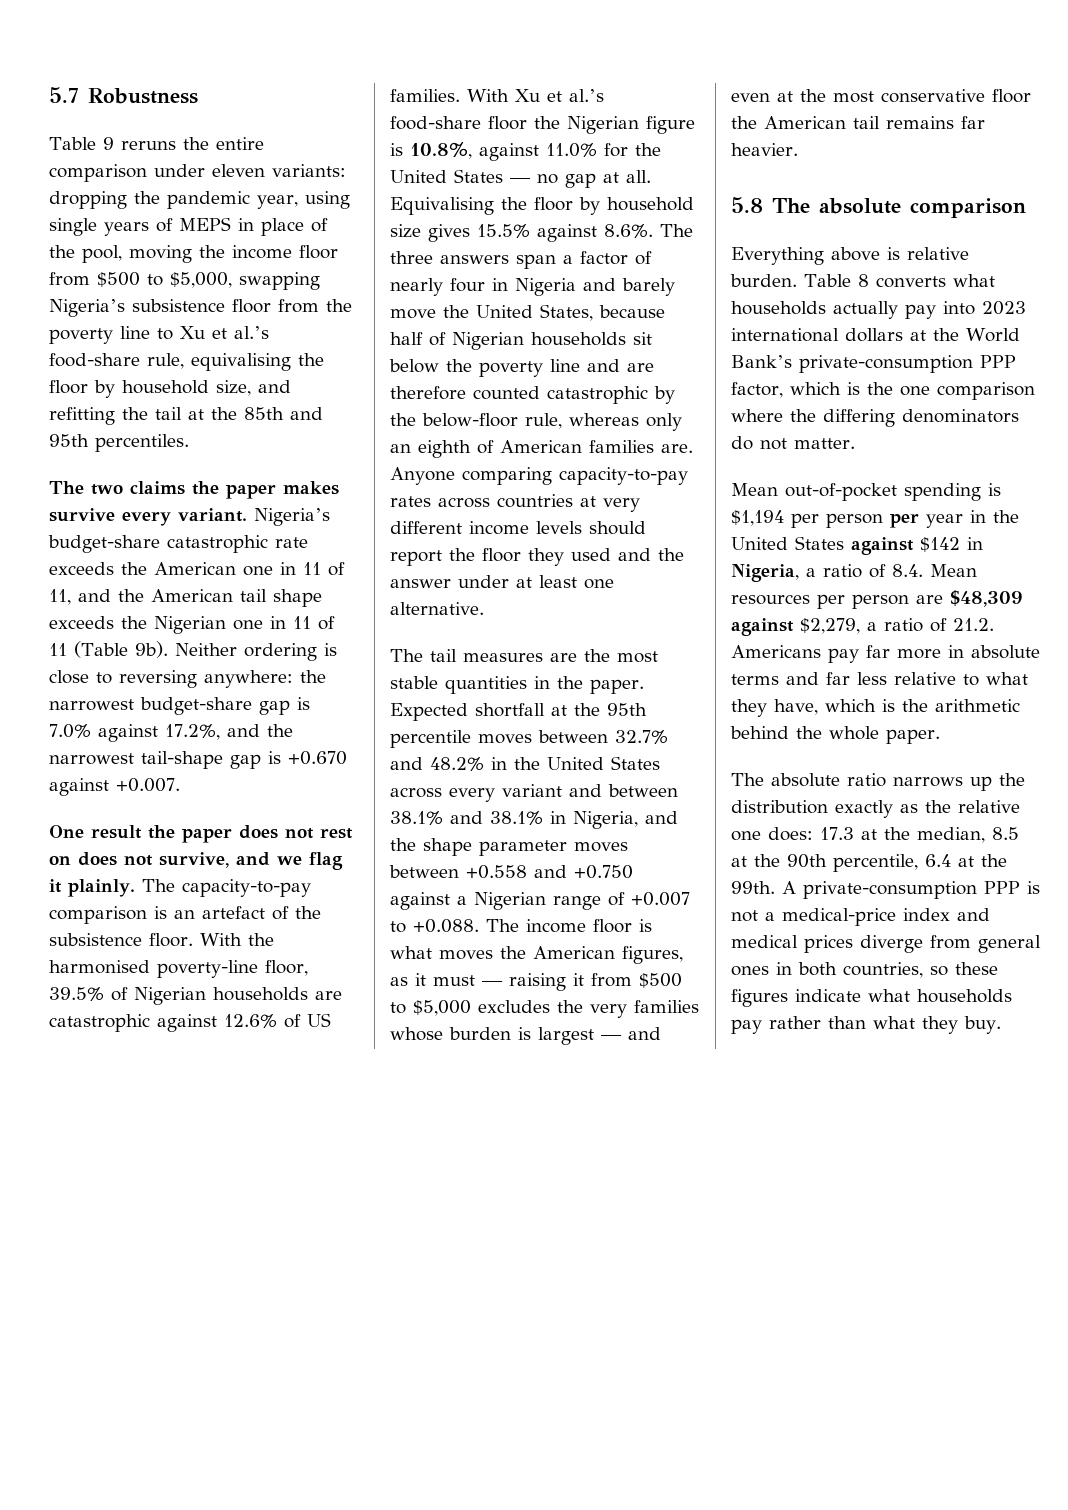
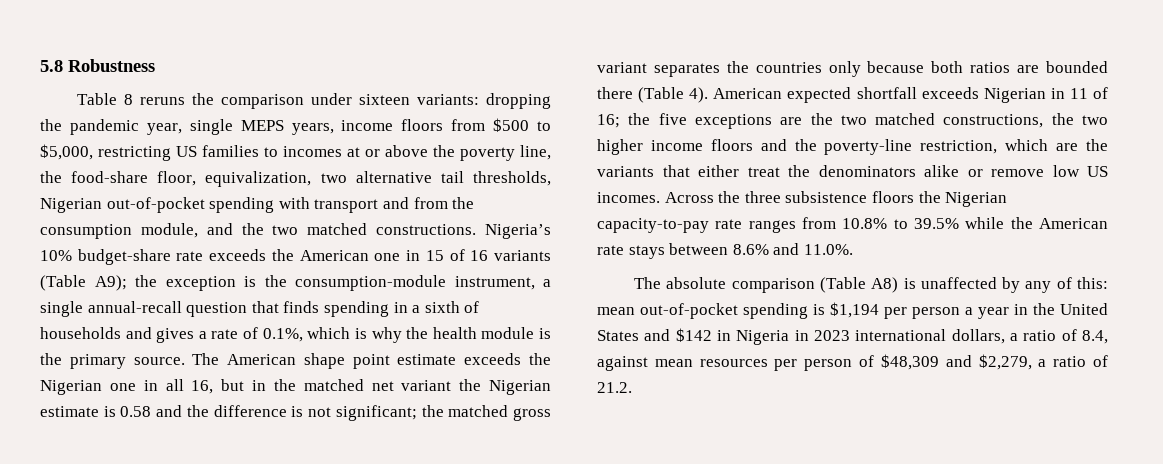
- 5.7 Robustness
+ 5.8 Robustness
- Table 9 reruns the entire comparison under eleven variants: dropping the pandemic year, using single years of MEPS in place of the pool, moving the income floor from $500 to $5,000, swapping Nigeria’s subsistence floor from the poverty line to Xu et al.’s food-share rule, equivalising the floor by household size, and refitting the tail at the 85th and 95th percentiles.
- The two claims the paper makes survive every variant. Nigeria’s budget-share catastrophic rate exceeds the American one in 11 of 11, and the American tail shape exceeds the Nigerian one in 11 of 11 (Table 9b). Neither ordering is close to reversing anywhere: the narrowest budget-share gap is 7.0% against 17.2%, and the narrowest tail-shape gap is +0.670 against +0.007.
- One result the paper does not rest on does not survive, and we flag it plainly. The capacity-to-pay comparison is an artefact of the subsistence floor. With the harmonised poverty-line floor, 39.5% of Nigerian households are catastrophic against 12.6% of US families. With Xu et al.’s food-share floor the Nigerian figure is 10.8%, against 11.0% for the United States — no gap at all. Equivalising the floor by household size gives 15.5% against 8.6%. The three answers span a factor of nearly four in Nigeria and barely move the United States, because half of Nigerian households sit below the poverty line and are therefore counted catastrophic by the below-floor rule, whereas only an eighth of American families are. Anyone comparing capacity-to-pay rates across countries at very different income levels should report the floor they used and the answer under at least one alternative.
- The tail measures are the most stable quantities in the paper. Expected shortfall at the 95th percentile moves between 32.7% and 48.2% in the United States across every variant and between 38.1% and 38.1% in Nigeria, and the shape parameter moves between +0.558 and +0.750 against a Nigerian range of +0.007 to +0.088. The income floor is what moves the American figures, as it must — raising it from $500 to $5,000 excludes the very families whose burden is largest — and even at the most conservative floor the American tail remains far heavier.
- 5.8 The absolute comparison
- Everything above is relative burden. Table 8 converts what households actually pay into 2023 international dollars at the World Bank’s private-consumption PPP factor, which is the one comparison where the differing denominators do not matter.
- Mean out-of-pocket spending is $1,194 per person per year in the United States against $142 in Nigeria, a ratio of 8.4. Mean resources per person are $48,309 against $2,279, a ratio of 21.2. Americans pay far more in absolute terms and far less relative to what they have, which is the arithmetic behind the whole paper.
- The absolute ratio narrows up the distribution exactly as the relative one does: 17.3 at the median, 8.5 at the 90th percentile, 6.4 at the 99th. A private-consumption PPP is not a medical-price index and medical prices diverge from general ones in both countries, so these figures indicate what households pay rather than what they buy.
+ Table 8 reruns the comparison under sixteen variants: dropping the pandemic year, single MEPS years, income floors from $500 to $5,000, restricting US families to incomes at or above the poverty line, the food-share floor, equivalization, two alternative tail thresholds, Nigerian out-of-pocket spending with transport and from the consumption module, and the two matched constructions. Nigeria’s 10% budget-share rate exceeds the American one in 15 of 16 variants (Table A9); the exception is the consumption-module instrument, a single annual-recall question that finds spending in a sixth of households and gives a rate of 0.1%, which is why the health module is the primary source. The American shape point estimate exceeds the Nigerian one in all 16, but in the matched net variant the Nigerian estimate is 0.58 and the difference is not significant; the matched gross variant separates the countries only because both ratios are bounded there (Table 4). American expected shortfall exceeds Nigerian in 11 of 16; the five exceptions are the two matched constructions, the two higher income floors and the poverty-line restriction, which are the variants that either treat the denominators alike or remove low US incomes. Across the three subsistence floors the Nigerian capacity-to-pay rate ranges from 10.8% to 39.5% while the American rate stays between 8.6% and 11.0%.
+ The absolute comparison (Table A8) is unaffected by any of this: mean out-of-pocket spending is $1,194 per person a year in the United States and $142 in Nigeria in 2023 international dollars, a ratio of 8.4, against mean resources per person of $48,309 and $2,279, a ratio of 21.2.

